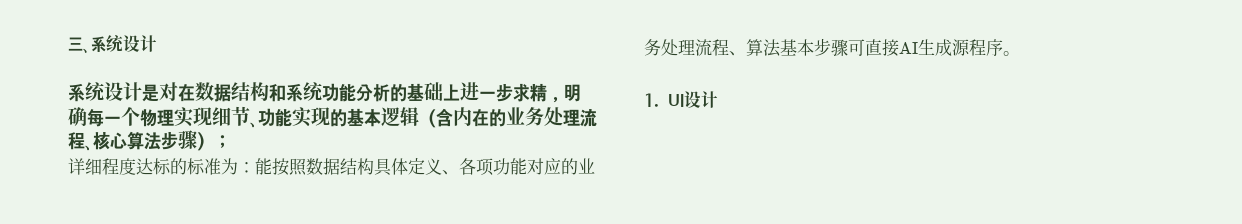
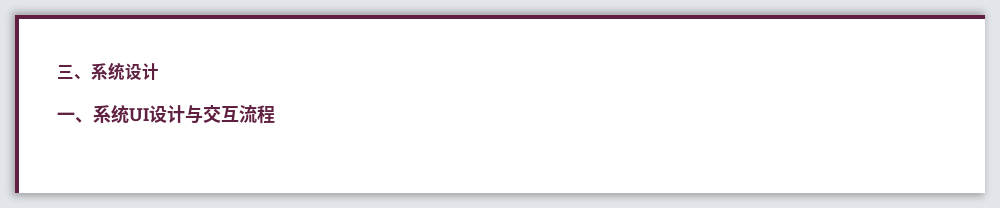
- 系统设计是对在数据结构和系统功能分析的基础上进一步求精，明确每一个物理实现细节、功能实现的基本逻辑（含内在的业务处理流程、核心算法步骤）；
- 详细程度达标的标准为：能按照数据结构具体定义、各项功能对应的业务处理流程、算法基本步骤可直接AI生成源程序。
- 1. UI设计
+ 一、系统UI设计与交互流程

